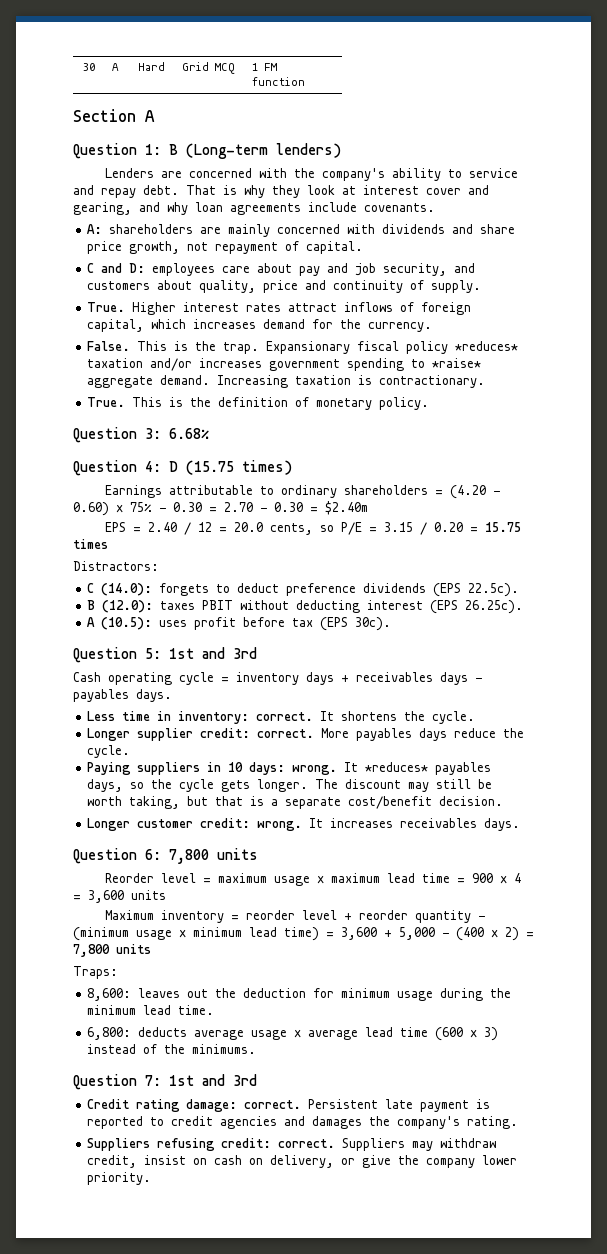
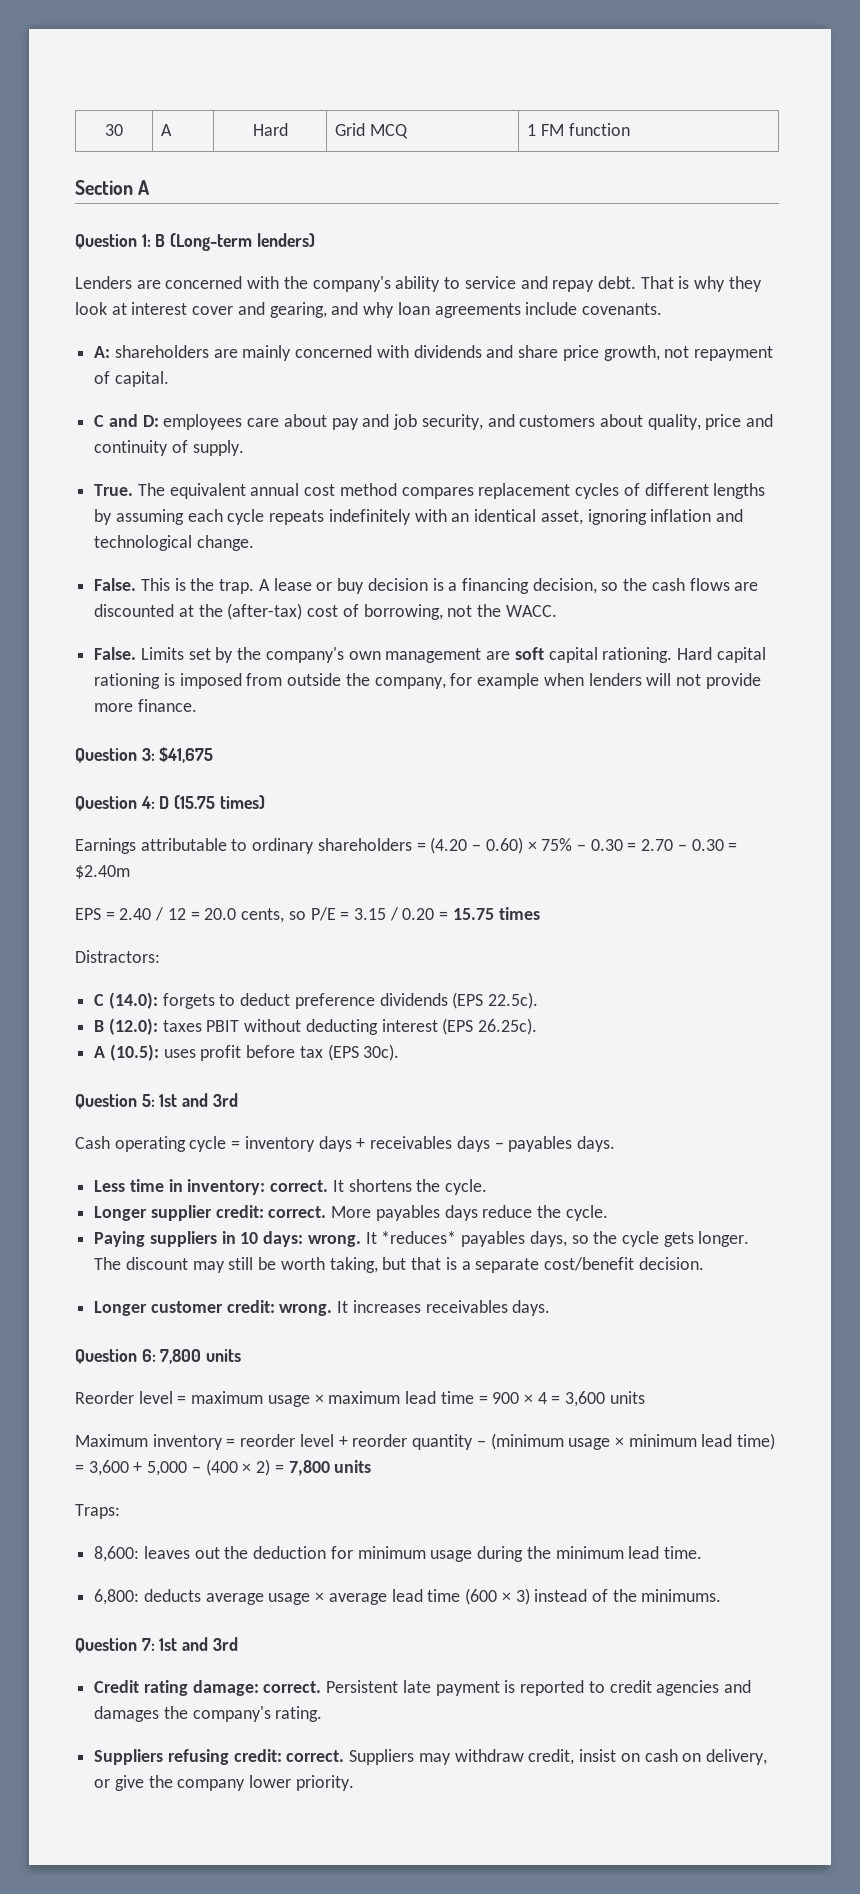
- Higher interest rates attract inflows of foreign capital, which increases demand for the currency.
+ The equivalent annual cost method compares replacement cycles of different lengths by assuming each cycle repeats indefinitely with an identical asset, ignoring inflation and technological change.
- Expansionary fiscal policy *reduces* taxation and/or increases government spending to *raise* aggregate demand. Increasing taxation is contractionary.
- True. This is the definition of monetary policy.
+ A lease or buy decision is a financing decision, so the cash flows are discounted at the (after-tax) cost of borrowing, not the WACC.
+ False. Limits set by the company's own management are soft capital rationing. Hard capital rationing is imposed from outside the company, for example when lenders will not provide more finance.
- Question 3: 6.68%
+ Question 3: $41,675

